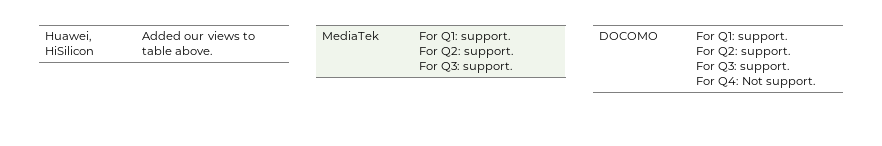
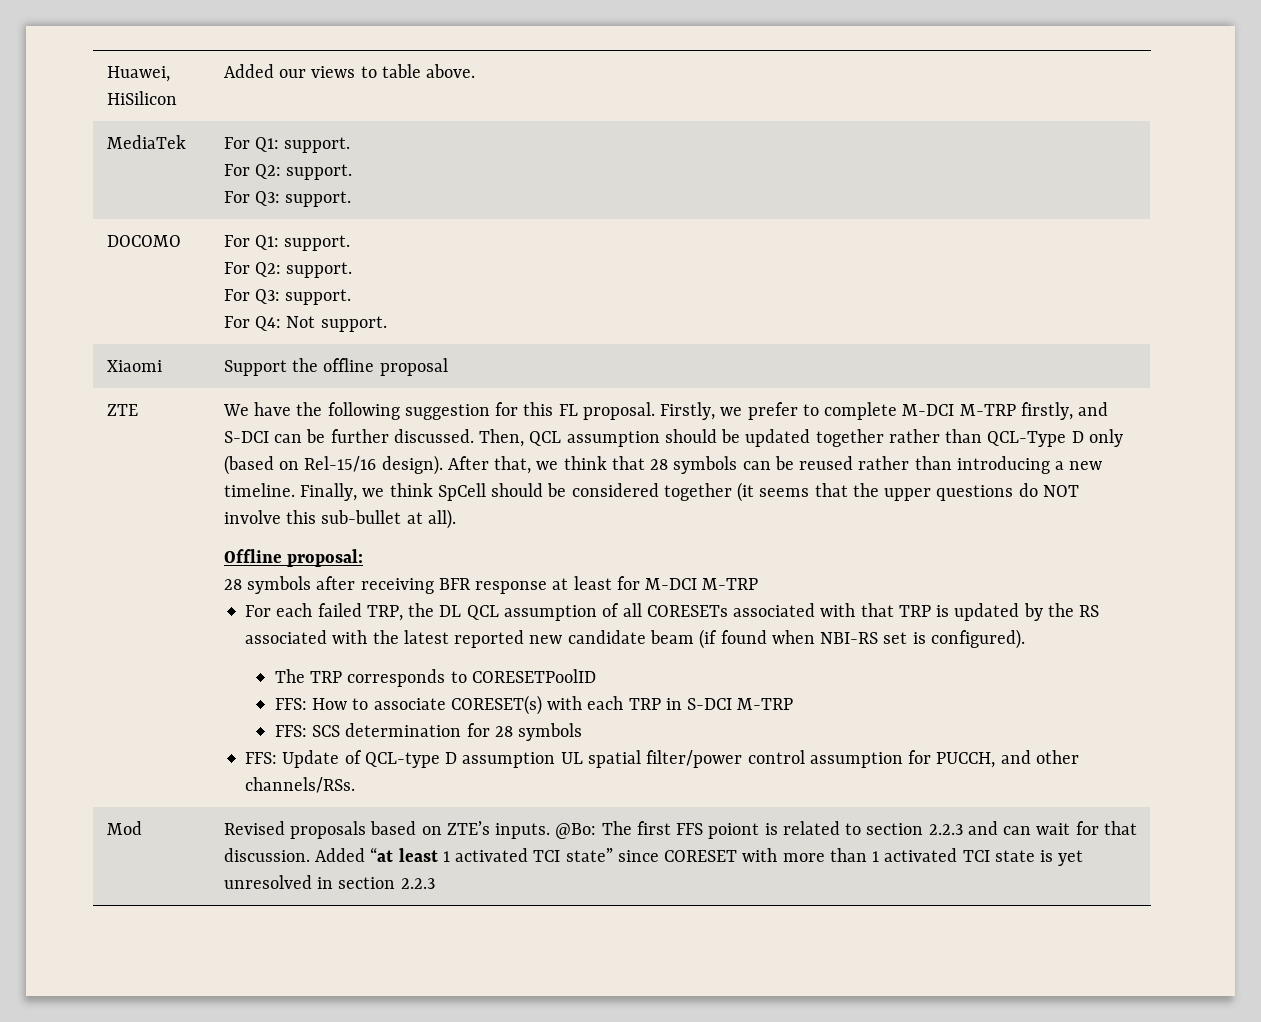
+ Xiaomi | Support the offline proposal
+ ZTE | We have the following suggestion for this FL proposal. Firstly, we prefer to complete M-DCI M-TRP firstly, and S-DCI can be further discussed. Then, QCL assumption should be updated together rather than QCL-Type D only (based on Rel-15/16 design). After that, we think that 28 symbols can be reused rather than introducing a new timeline. Finally, we think SpCell should be considered together (it seems that the upper questions do NOT involve this sub-bullet at all).
+ Offline proposal:
+ 28 symbols after receiving BFR response at least for M-DCI M-TRP
+ For each failed TRP, the DL QCL assumption of all CORESETs associated with that TRP is updated by the RS associated with the latest reported new candidate beam (if found when NBI-RS set is configured).
+ The TRP corresponds to CORESETPoolID
+ FFS: How to associate CORESET(s) with each TRP in S-DCI M-TRP
+ FFS: SCS determination for 28 symbols
+ FFS: Update of QCL-type D assumption UL spatial filter/power control assumption for PUCCH, and other channels/RSs.
+ Mod | Revised proposals based on ZTE’s inputs. @Bo: The first FFS poiont is related to section 2.2.3 and can wait for that discussion. Added “at least 1 activated TCI state” since CORESET with more than 1 activated TCI state is yet unresolved in section 2.2.3

